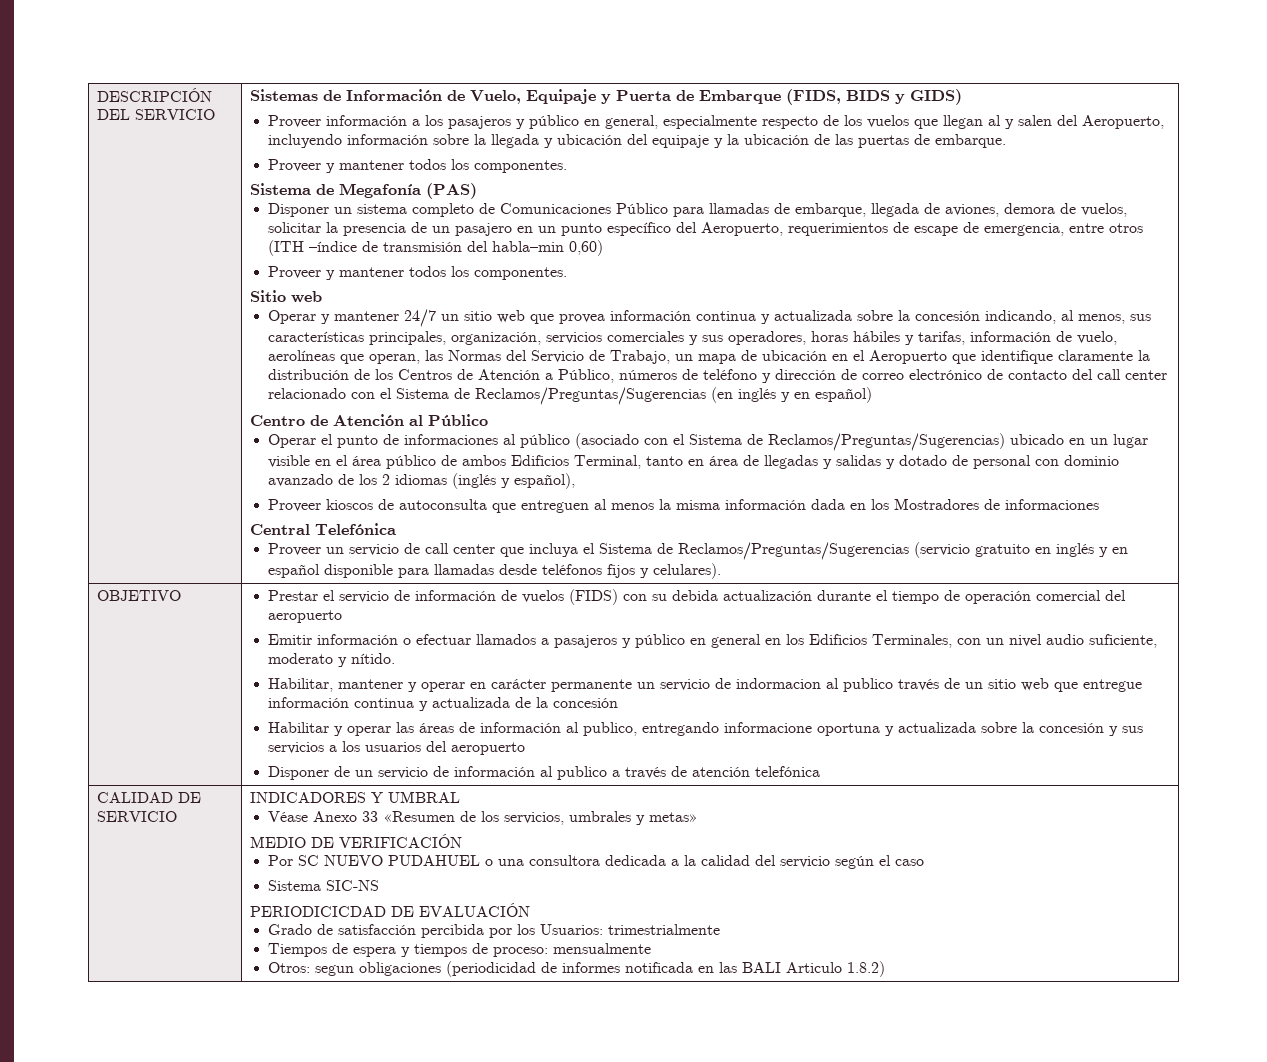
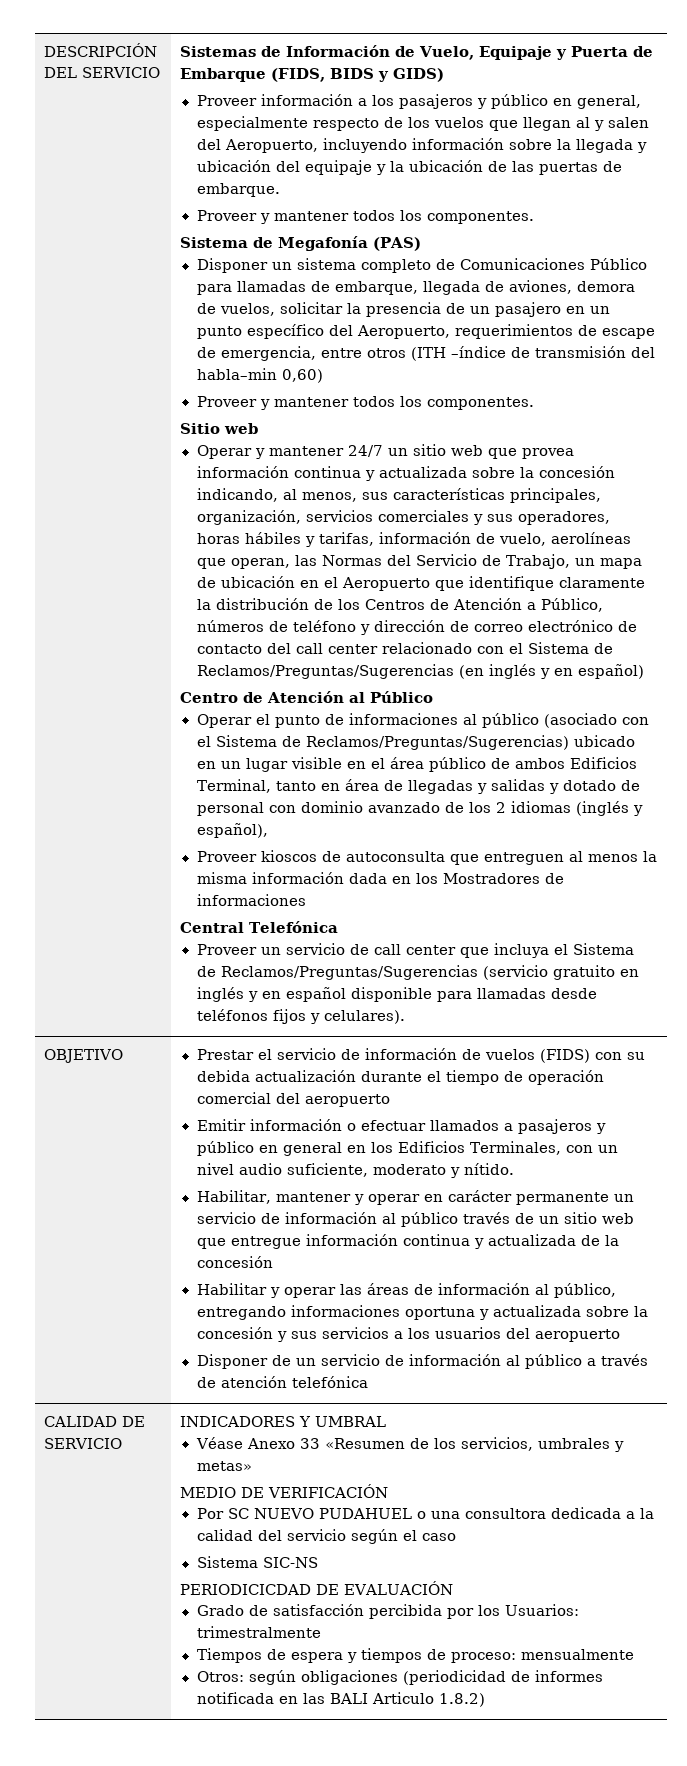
- Habilitar, mantener y operar en carácter permanente un servicio de indormacion al publico través de un sitio web que entregue información continua y actualizada de la concesión
+ Habilitar, mantener y operar en carácter permanente un servicio de información al público través de un sitio web que entregue información continua y actualizada de la concesión
- Habilitar y operar las áreas de información al publico, entregando informacione oportuna y actualizada sobre la concesión y sus servicios a los usuarios del aeropuerto
+ Habilitar y operar las áreas de información al público, entregando informaciones oportuna y actualizada sobre la concesión y sus servicios a los usuarios del aeropuerto
- Disponer de un servicio de información al publico a través de atención telefónica
+ Disponer de un servicio de información al público a través de atención telefónica
- Grado de satisfacción percibida por los Usuarios: trimestrialmente
+ Grado de satisfacción percibida por los Usuarios: trimestralmente
- Otros: segun obligaciones (periodicidad de informes notificada en las BALI Articulo 1.8.2)
+ Otros: según obligaciones (periodicidad de informes notificada en las BALI Articulo 1.8.2)

